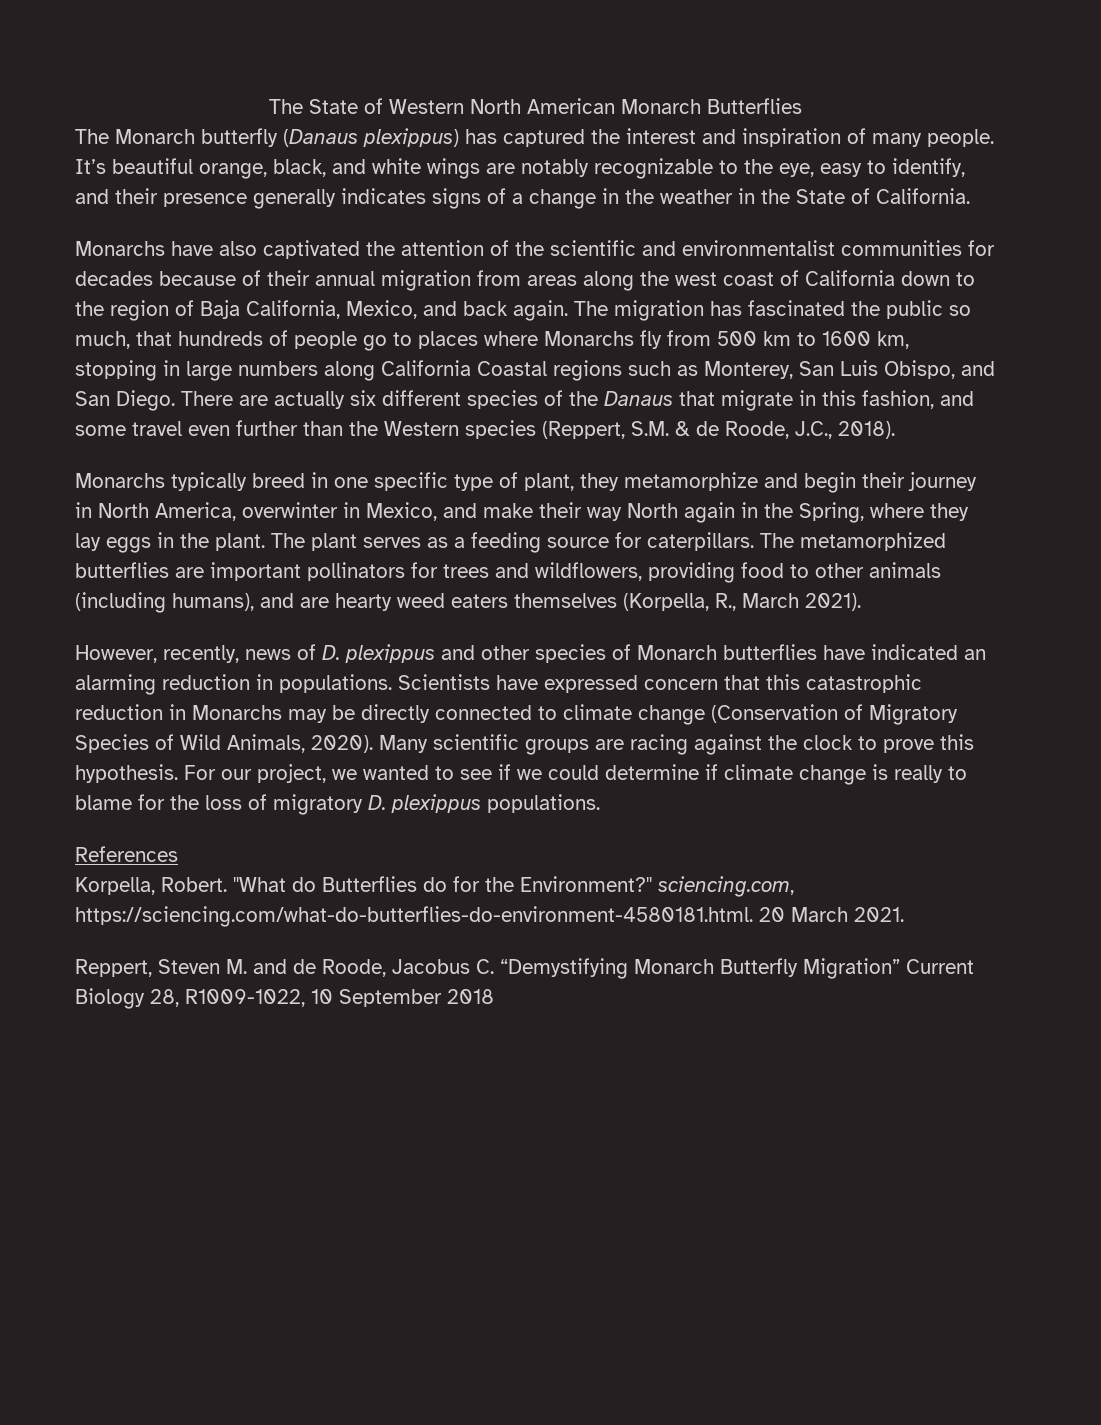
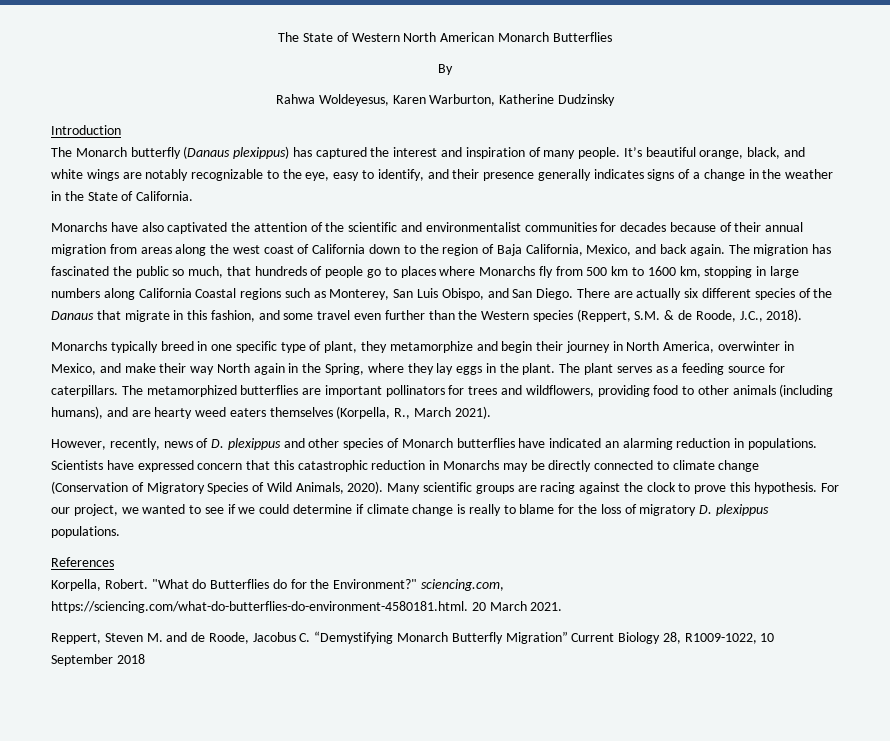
+ By
+ Rahwa Woldeyesus, Karen Warburton, Katherine Dudzinsky
+ Introduction

